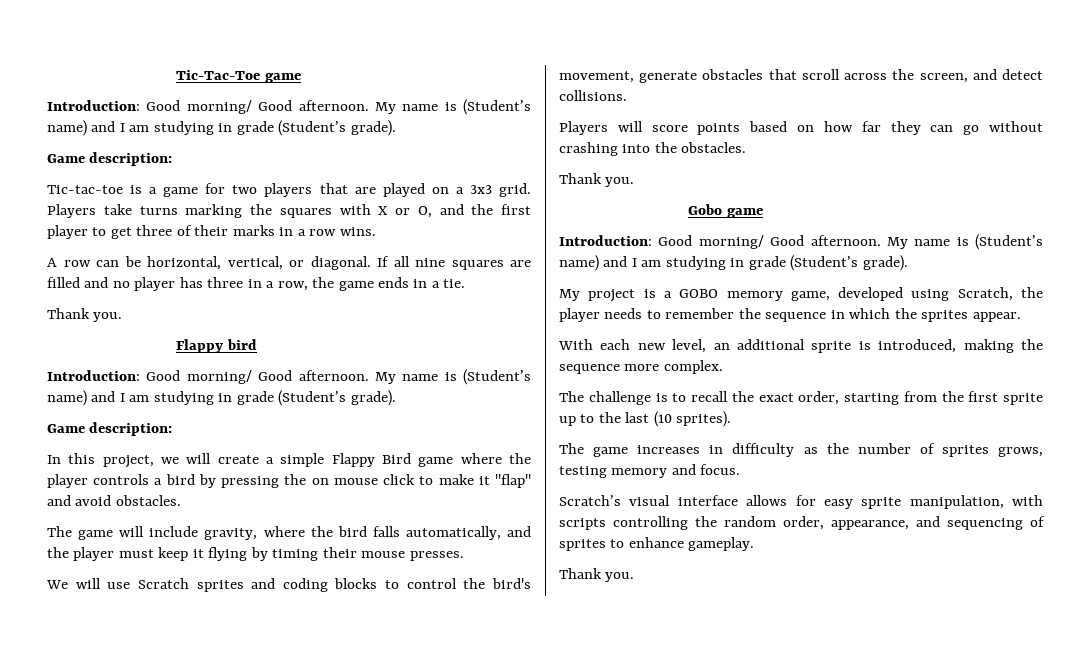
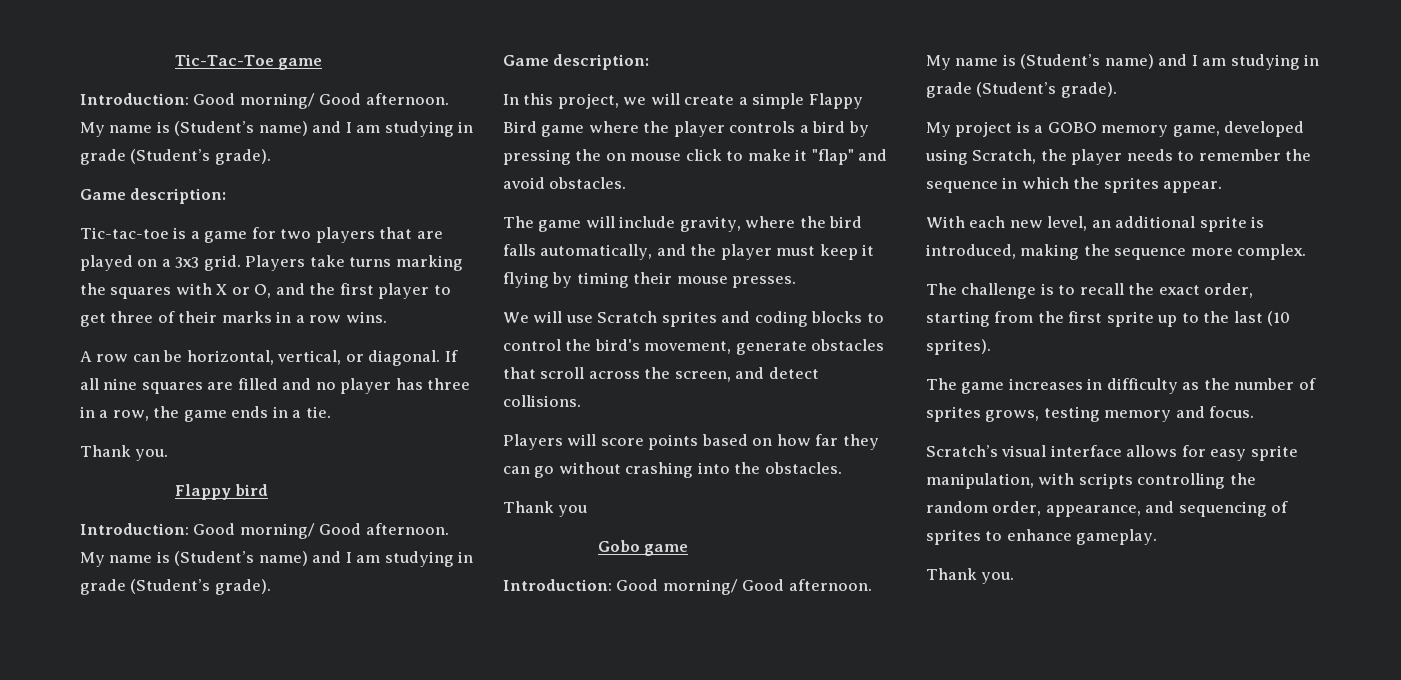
  Players will score points based on how far they can go without crashing into the obstacles.
- Thank you.
+ Thank you

